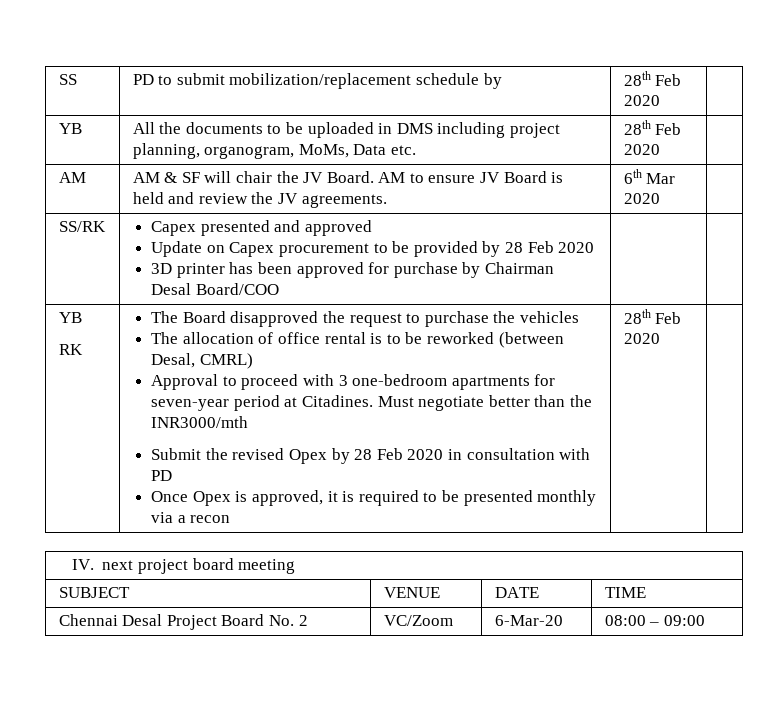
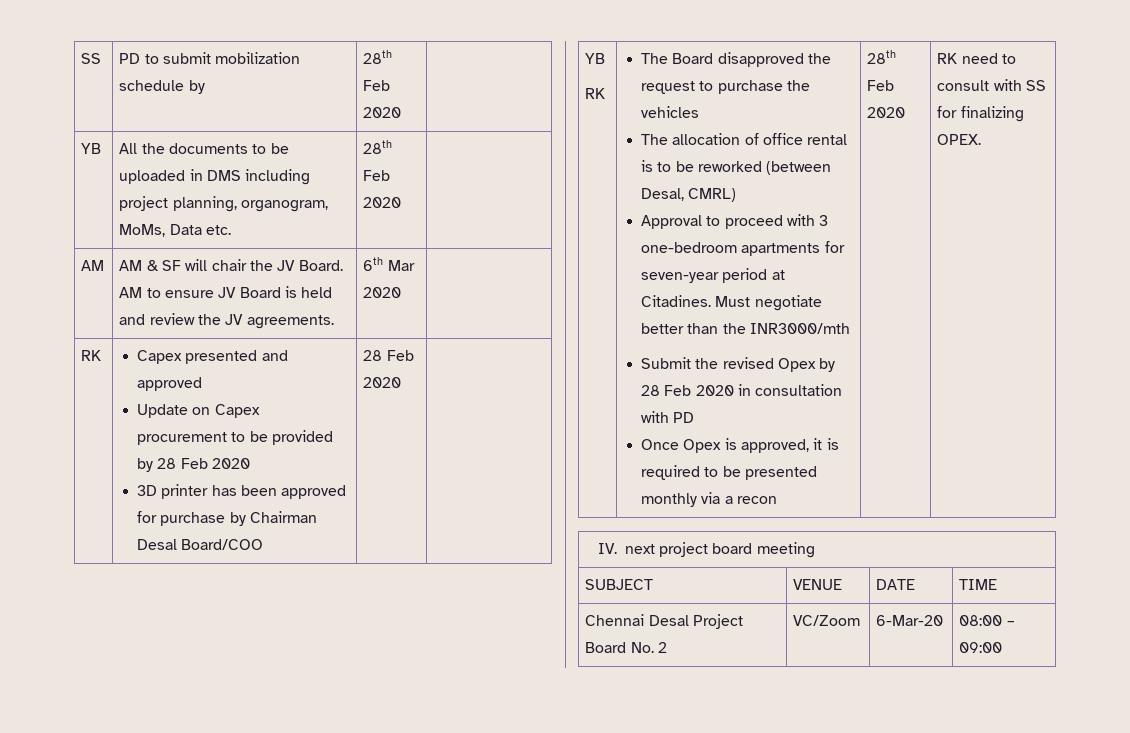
- SS | PD to submit mobilization/replacement schedule by | 28th Feb 2020 |
+ SS | PD to submit mobilization schedule by | 28th Feb 2020 |
- SS/RK | Capex presented and approved
+ RK | Capex presented and approved
  Update on Capex procurement to be provided by 28 Feb 2020
- 3D printer has been approved for purchase by Chairman Desal Board/COO | |
+ 3D printer has been approved for purchase by Chairman Desal Board/COO | 28 Feb 2020 |
+ RK need to consult with SS for finalizing OPEX.

